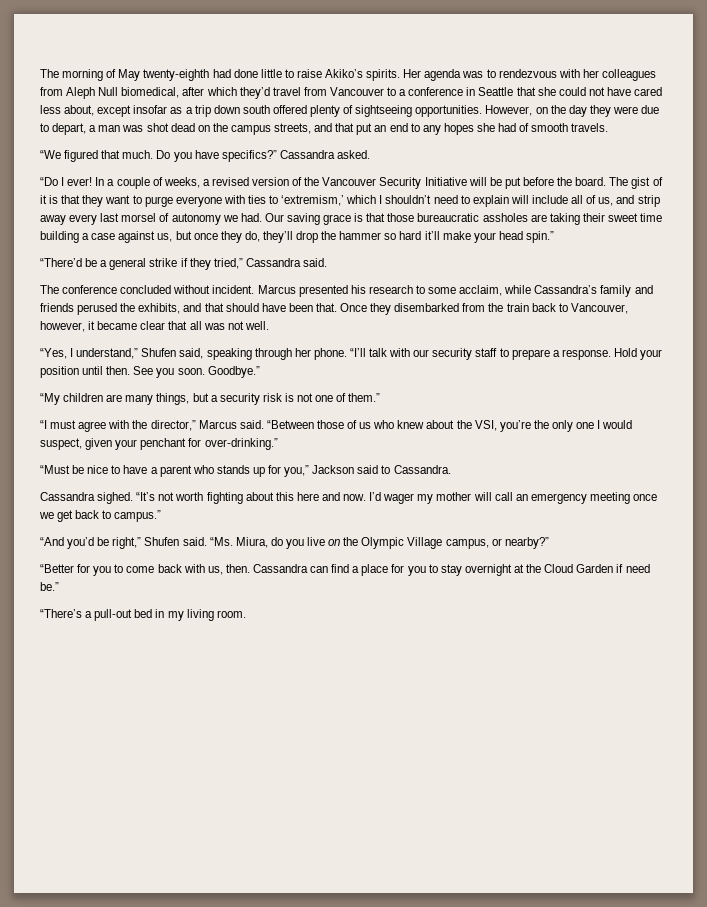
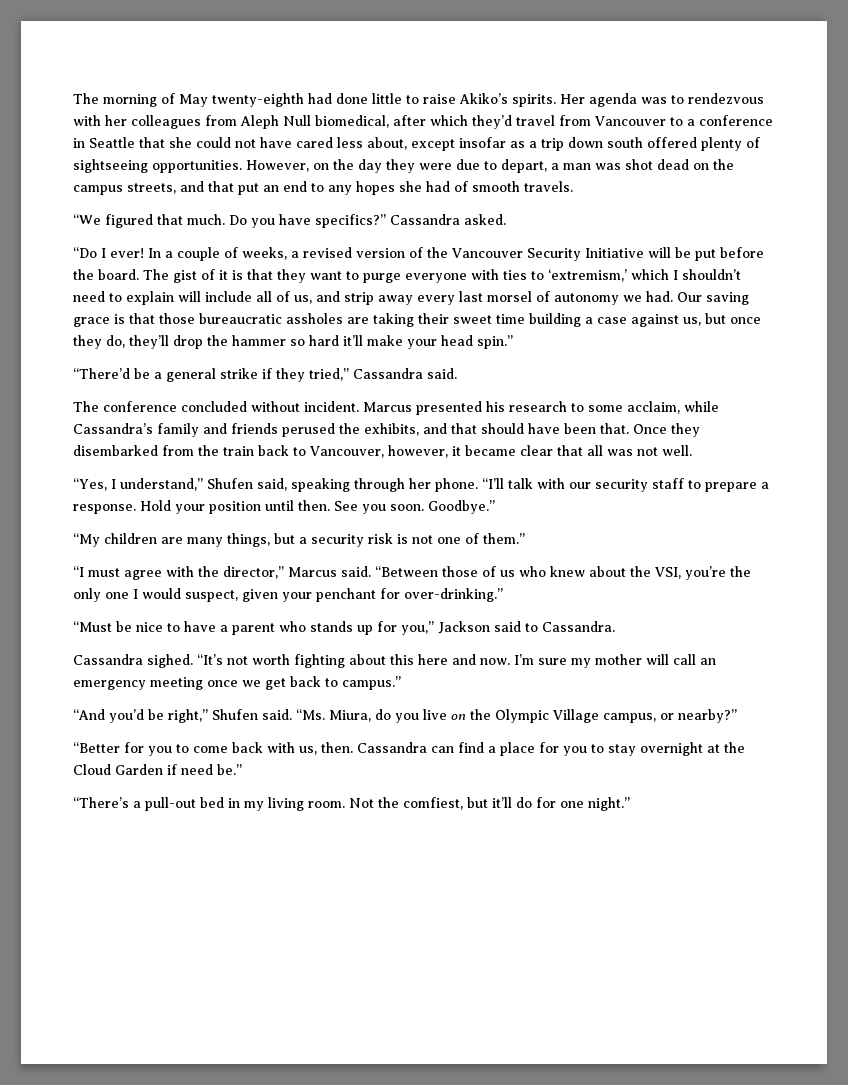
- I’d wager my mother will call an emergency meeting once we get back to campus.”
+ I’m sure my mother will call an emergency meeting once we get back to campus.”
+ Not the comfiest, but it’ll do for one night.”

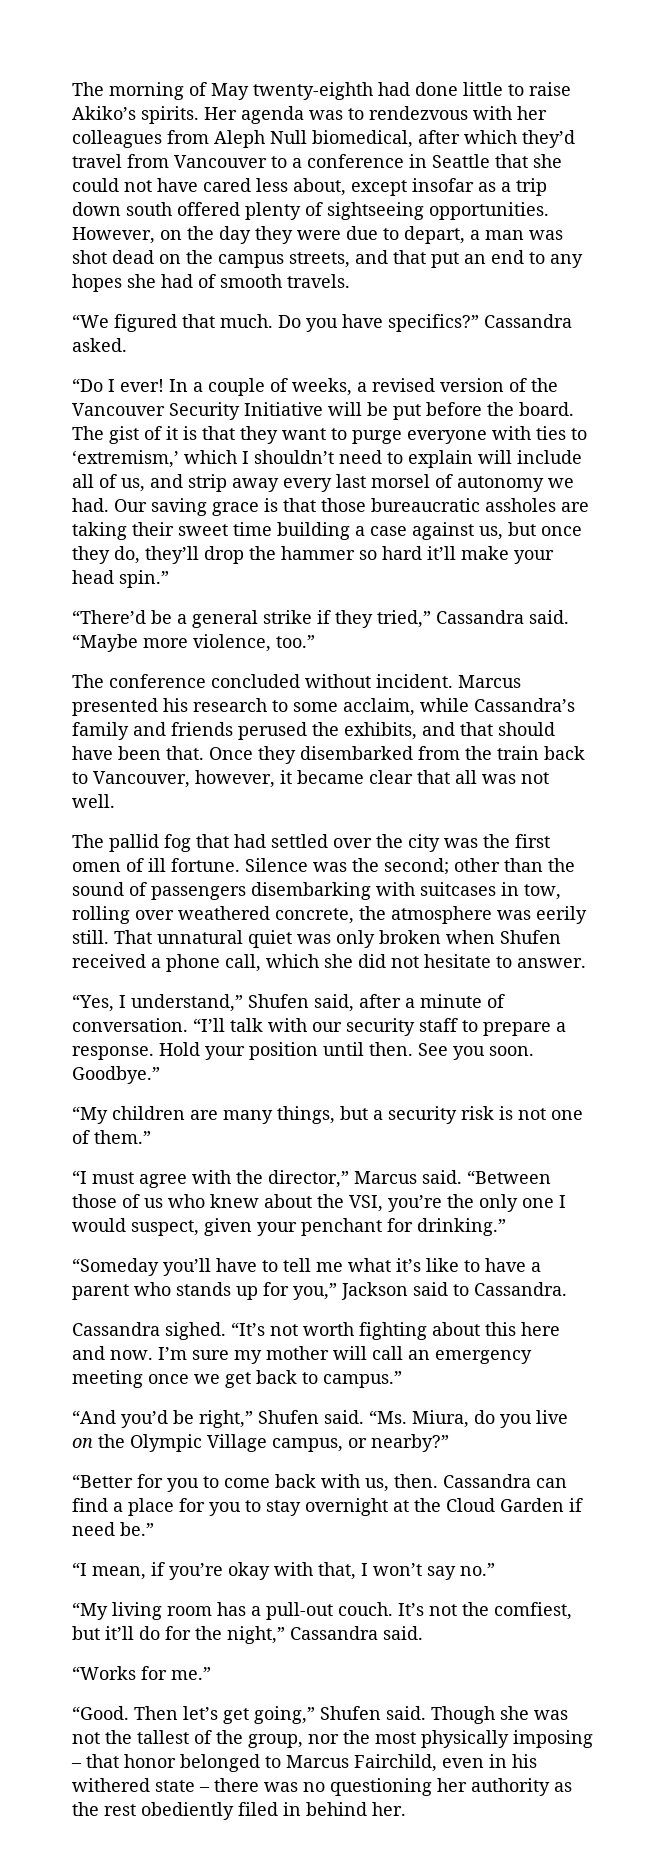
+ “Maybe more violence, too.”
+ The pallid fog that had settled over the city was the first omen of ill fortune. Silence was the second; other than the sound of passengers disembarking with suitcases in tow, rolling over weathered concrete, the atmosphere was eerily still. That unnatural quiet was only broken when Shufen received a phone call, which she did not hesitate to answer.
- “Yes, I understand,” Shufen said, speaking through her phone.
+ “Yes, I understand,” Shufen said, after a minute of conversation.
- “Between those of us who knew about the VSI, you’re the only one I would suspect, given your penchant for over-drinking.”
- “Must be nice to have a parent who stands up for you,” Jackson said to Cassandra.
+ “Between those of us who knew about the VSI, you’re the only one I would suspect, given your penchant for drinking.”
+ “Someday you’ll have to tell me what it’s like to have a parent who stands up for you,” Jackson said to Cassandra.
- “There’s a pull-out bed in my living room. Not the comfiest, but it’ll do for one night.”
+ “I mean, if you’re okay with that, I won’t say no.”
+ “My living room has a pull-out couch. It’s not the comfiest, but it’ll do for the night,” Cassandra said.
+ “Works for me.”
+ “Good. Then let’s get going,” Shufen said. Though she was not the tallest of the group, nor the most physically imposing – that honor belonged to Marcus Fairchild, even in his withered state – there was no questioning her authority as the rest obediently filed in behind her.

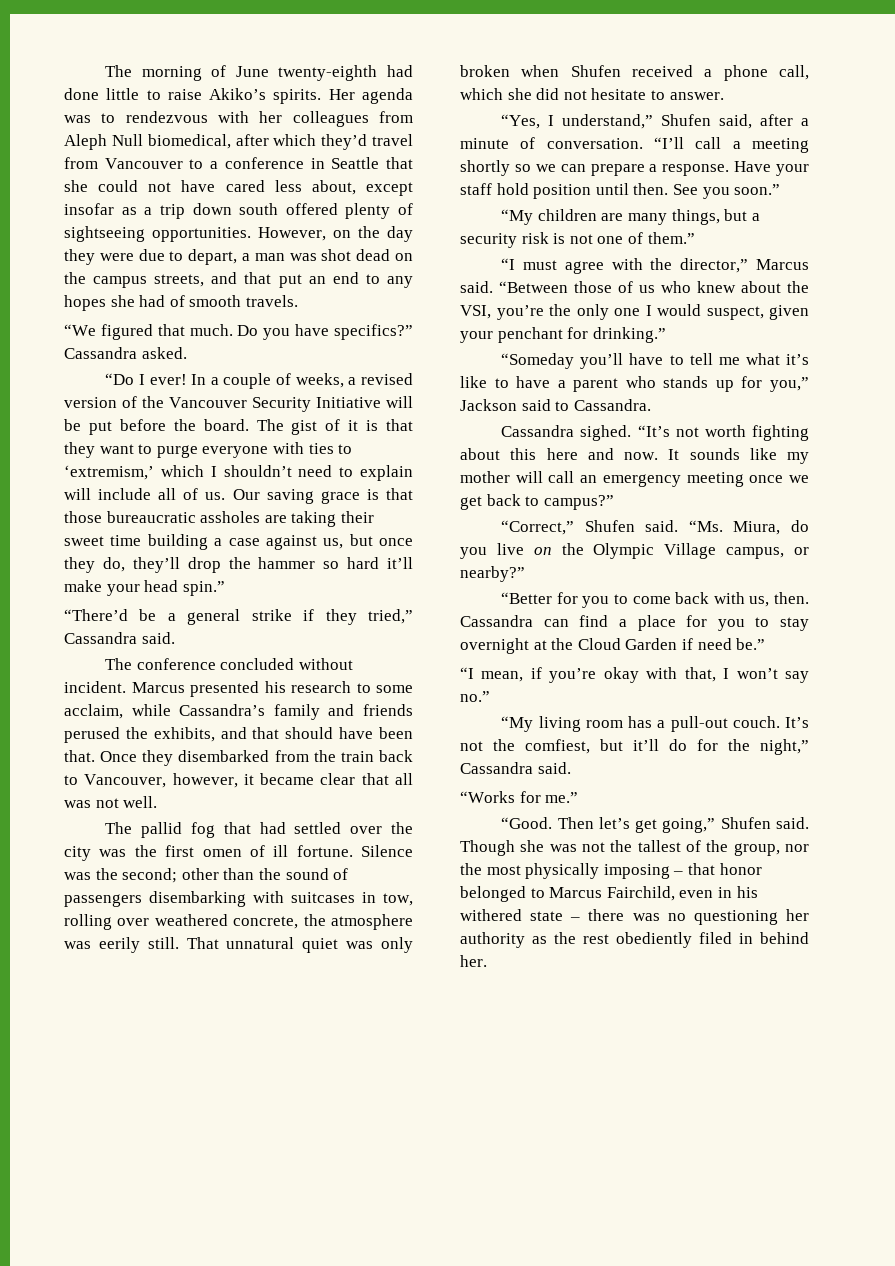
- The morning of May twenty-eighth had done little to raise Akiko’s spirits.
+ The morning of June twenty-eighth had done little to raise Akiko’s spirits.
- The gist of it is that they want to purge everyone with ties to ‘extremism,’ which I shouldn’t need to explain will include all of us, and strip away every last morsel of autonomy we had.
+ The gist of it is that they want to purge everyone with ties to ‘extremism,’ which I shouldn’t need to explain will include all of us.
- “Maybe more violence, too.”
- “I’ll talk with our security staff to prepare a response. Hold your position until then.
+ “I’ll call a meeting shortly so we can prepare a response. Have your staff hold position until then.
- See you soon. Goodbye.”
+ See you soon.”
- I’m sure my mother will call an emergency meeting once we get back to campus.”
- “And you’d be right,” Shufen said.
+ It sounds like my mother will call an emergency meeting once we get back to campus?”
+ “Correct,” Shufen said.

